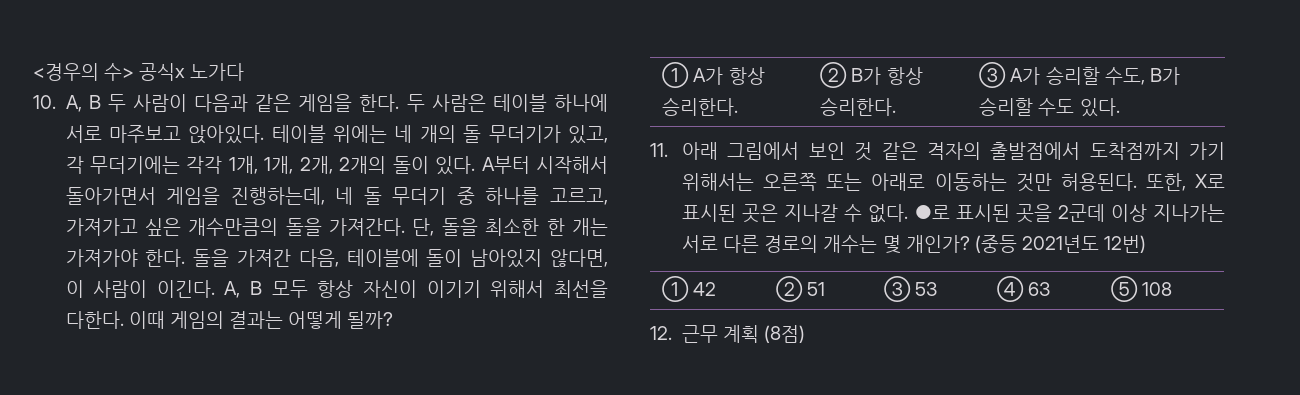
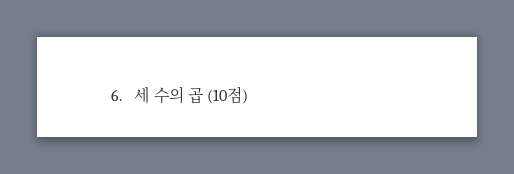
- <경우의 수> 공식x 노가다
- 10. A, B 두 사람이 다음과 같은 게임을 한다. 두 사람은 테이블 하나에 서로 마주보고 앉아있다. 테이블 위에는 네 개의 돌 무더기가 있고, 각 무더기에는 각각 1개, 1개, 2개, 2개의 돌이 있다. A부터 시작해서 돌아가면서 게임을 진행하는데, 네 돌 무더기 중 하나를 고르고, 가져가고 싶은 개수만큼의 돌을 가져간다. 단, 돌을 최소한 한 개는 가져가야 한다. 돌을 가져간 다음, 테이블에 돌이 남아있지 않다면, 이 사람이 이긴다. A, B 모두 항상 자신이 이기기 위해서 최선을 다한다. 이때 게임의 결과는 어떻게 될까?
- ① A가 항상 승리한다. | ② B가 항상 승리한다. | ③ A가 승리할 수도, B가 승리할 수도 있다.
- 11. 아래 그림에서 보인 것 같은 격자의 출발점에서 도착점까지 가기 위해서는 오른쪽 또는 아래로 이동하는 것만 허용된다. 또한, X로 표시된 곳은 지나갈 수 없다. ●로 표시된 곳을 2군데 이상 지나가는 서로 다른 경로의 개수는 몇 개인가? (중등 2021년도 12번)
- ① 42 | ② 51 | ③ 53 | ④ 63 | ⑤ 108
- 12. 근무 계획 (8점)
+ 6. 세 수의 곱 (10점)

